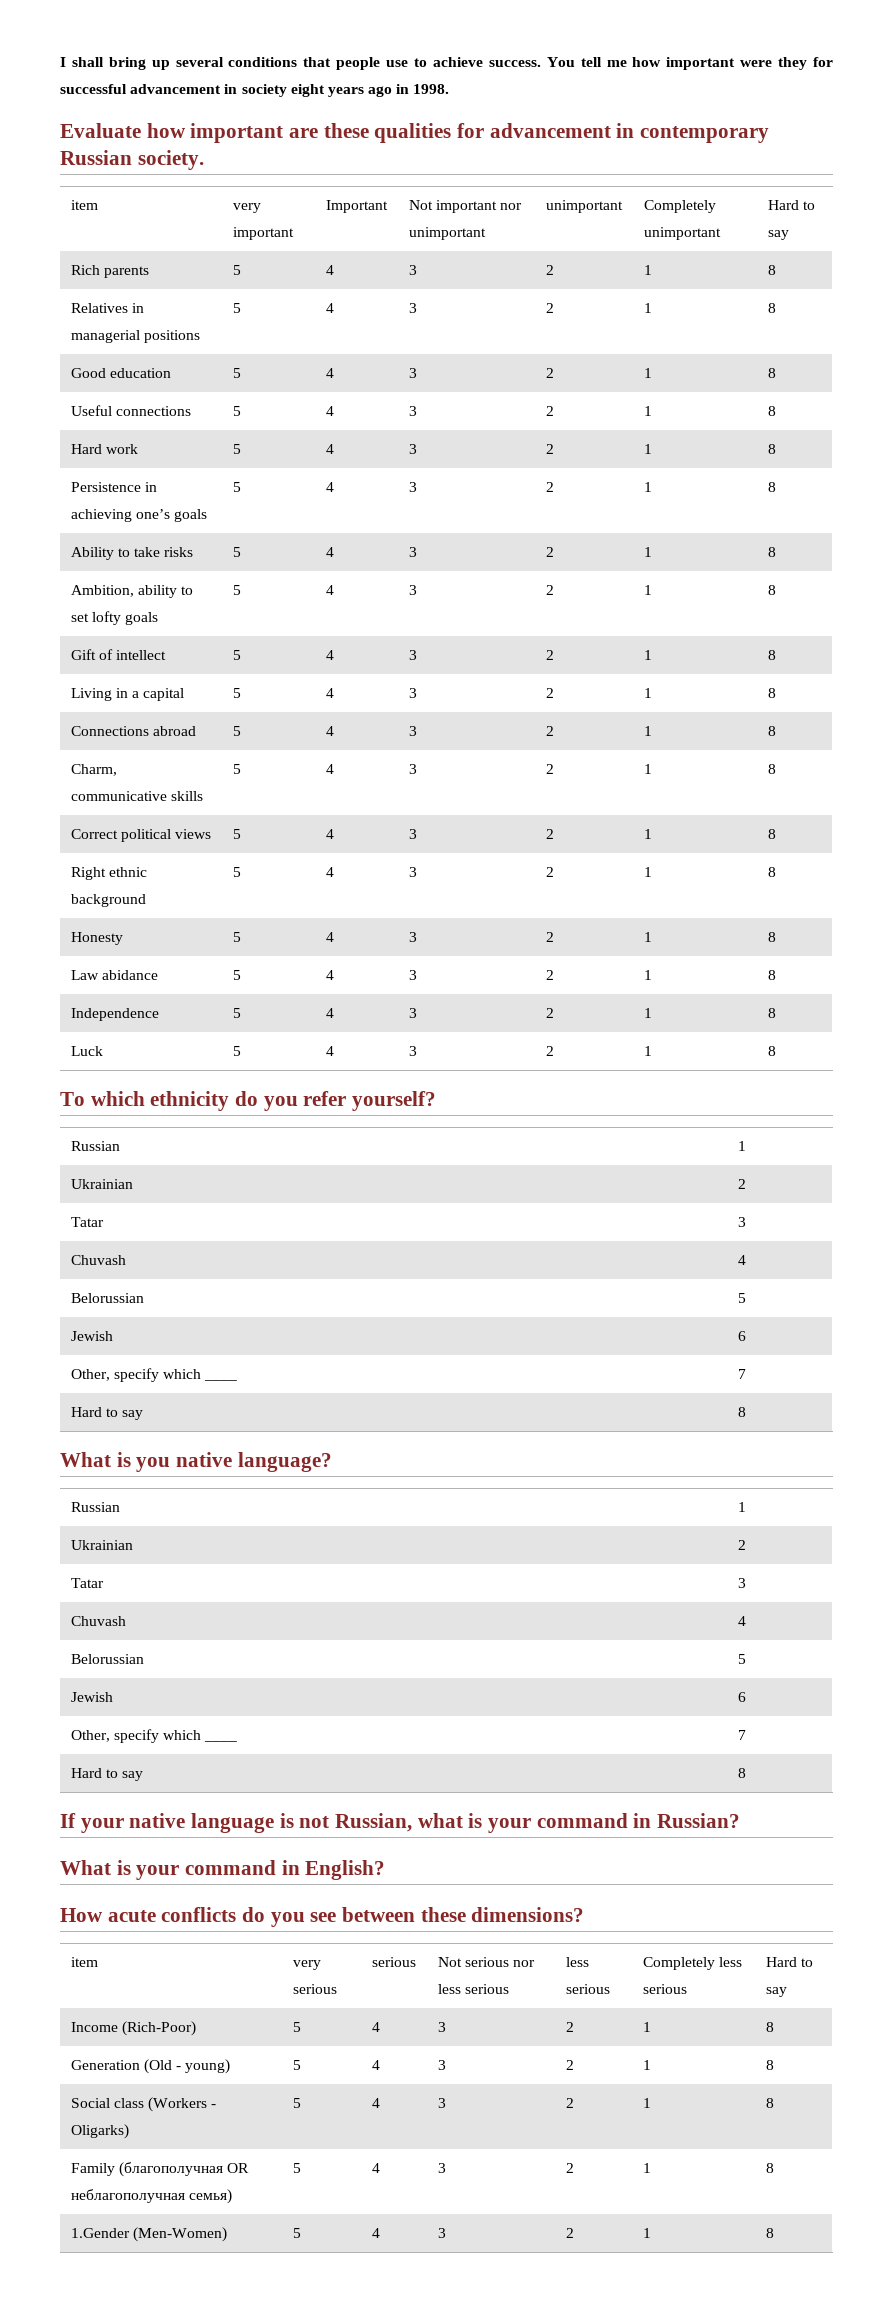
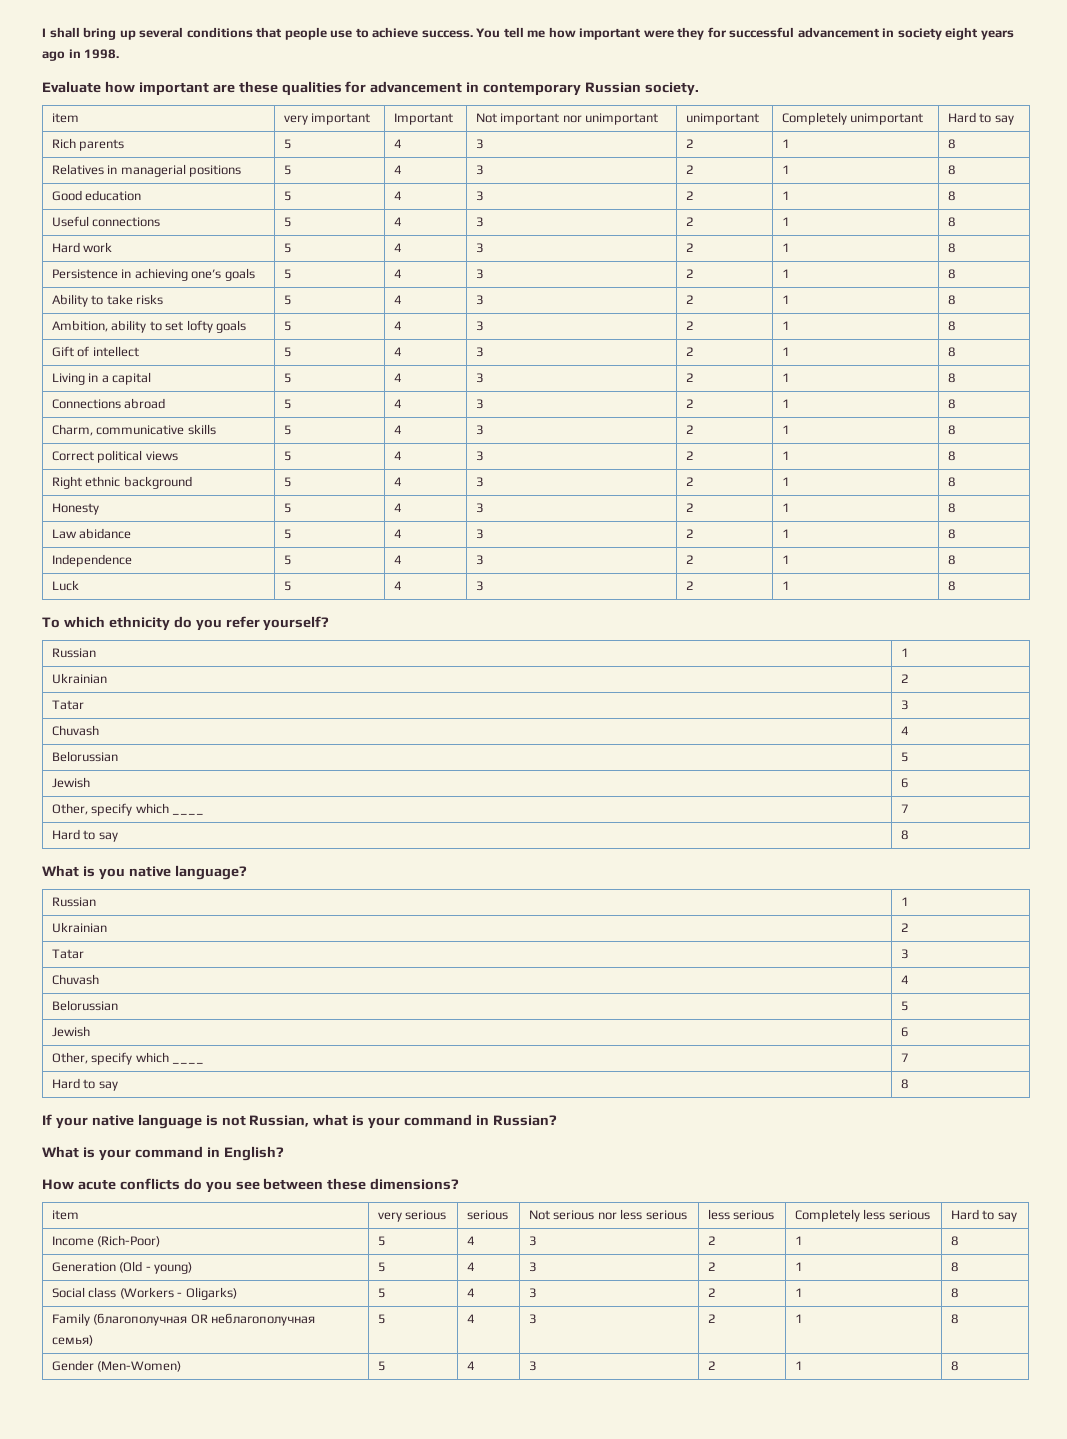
- 1.Gender (Men-Women) | 5 | 4 | 3 | 2 | 1 | 8
+ Gender (Men-Women) | 5 | 4 | 3 | 2 | 1 | 8

